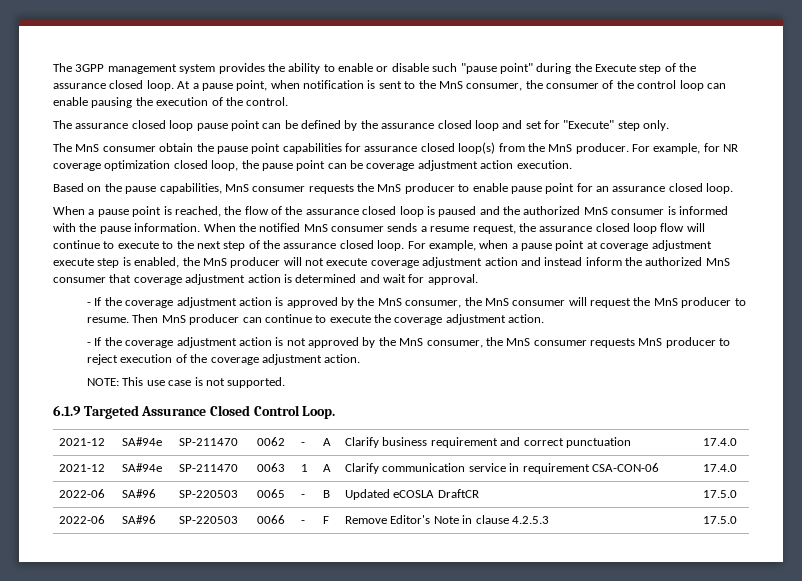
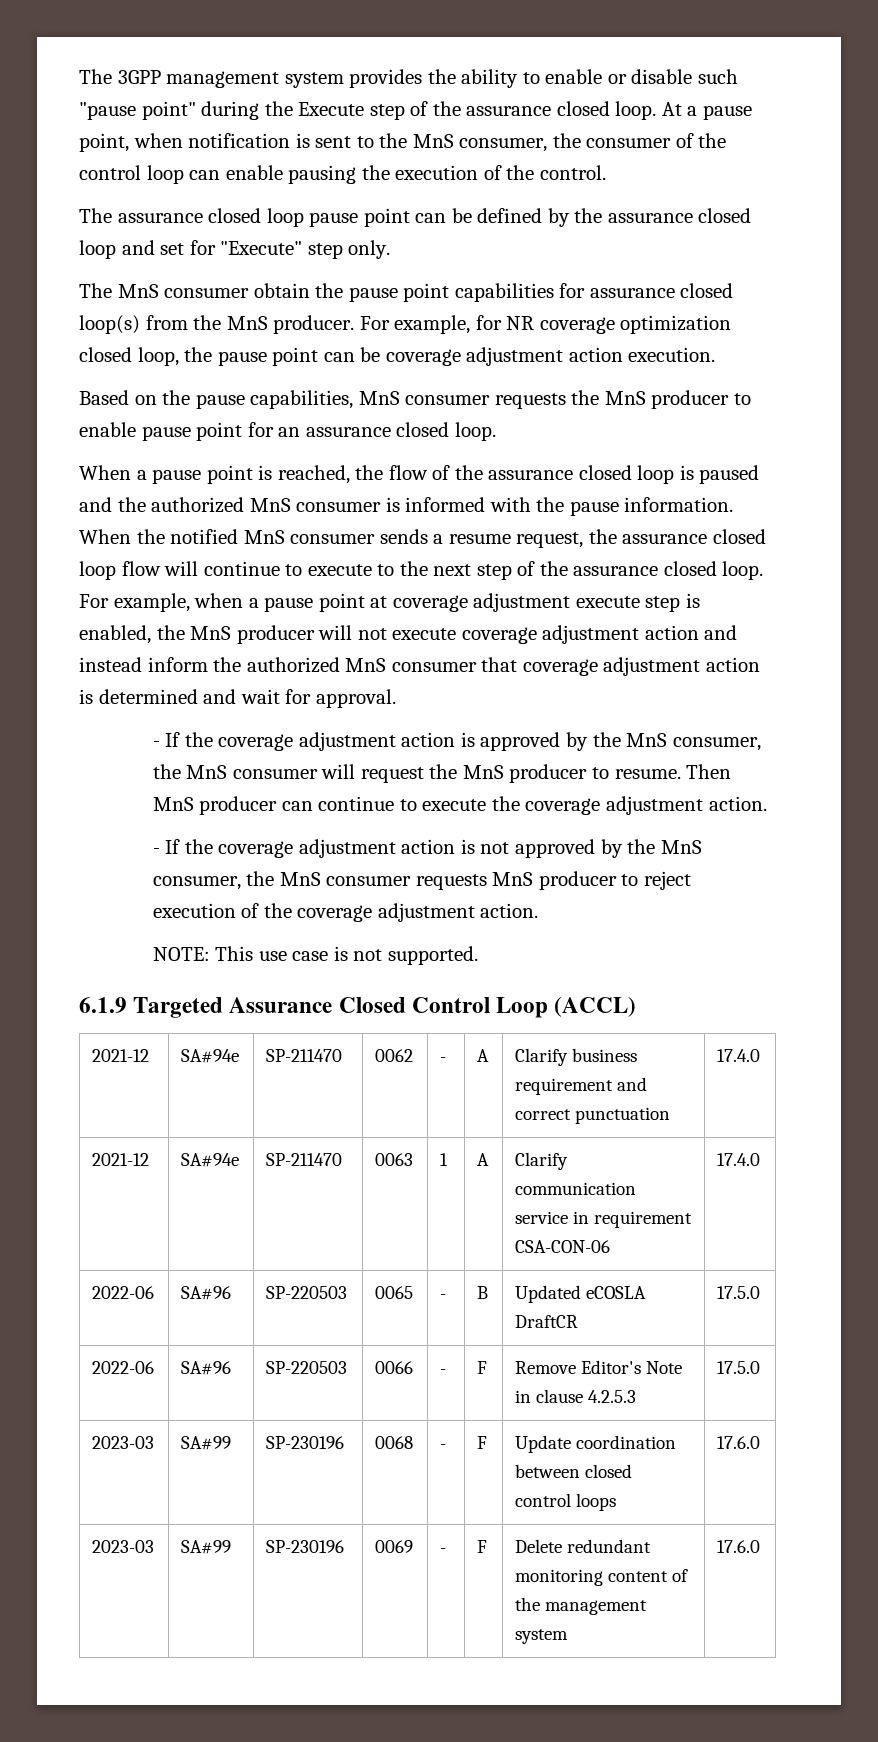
- 6.1.9 Targeted Assurance Closed Control Loop.
+ 6.1.9 Targeted Assurance Closed Control Loop (ACCL)
+ 2023-03 | SA#99 | SP-230196 | 0068 | - | F | Update coordination between closed control loops | 17.6.0
+ 2023-03 | SA#99 | SP-230196 | 0069 | - | F | Delete redundant monitoring content of the management system | 17.6.0

